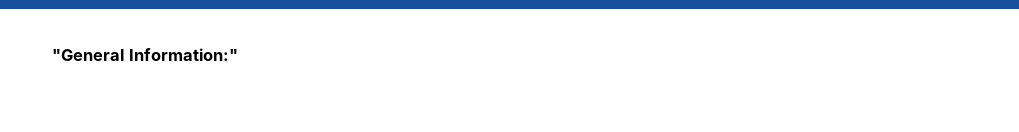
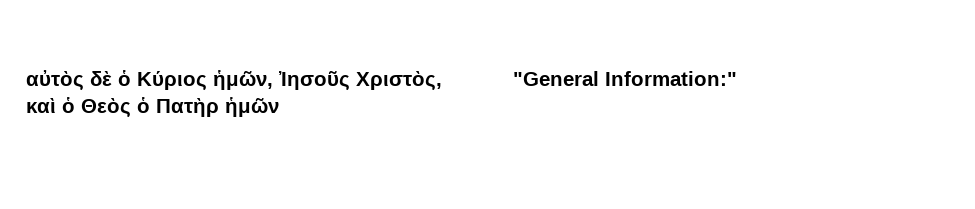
+ αὐτὸς δὲ ὁ Κύριος ἡμῶν, Ἰησοῦς Χριστὸς, καὶ ὁ Θεὸς ὁ Πατὴρ ἡμῶν

